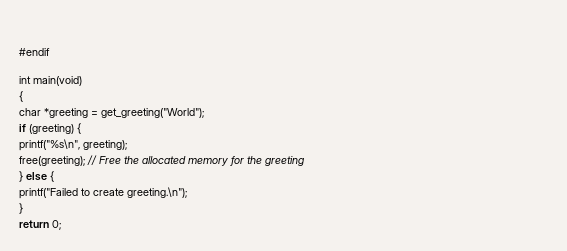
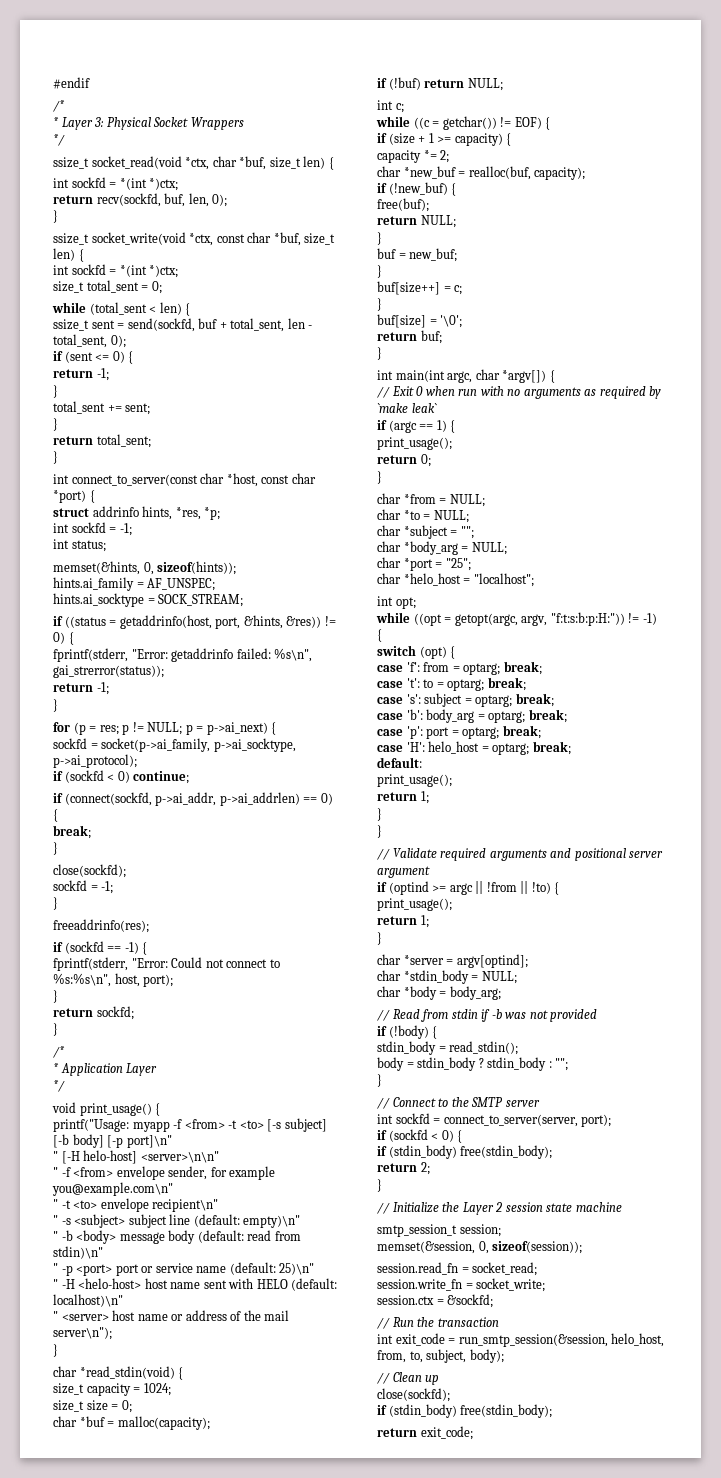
  #endif
- int main(void)
- {
- char *greeting = get_greeting("World");
- if (greeting) {
- printf("%s\n", greeting);
- free(greeting); // Free the allocated memory for the greeting
- } else {
- printf("Failed to create greeting.\n");
+ /*
+ * Layer 3: Physical Socket Wrappers
+ */
+ ssize_t socket_read(void *ctx, char *buf, size_t len) {
+ int sockfd = *(int *)ctx;
+ return recv(sockfd, buf, len, 0);
  }
+ ssize_t socket_write(void *ctx, const char *buf, size_t len) {
+ int sockfd = *(int *)ctx;
+ size_t total_sent = 0;
+ while (total_sent < len) {
+ ssize_t sent = send(sockfd, buf + total_sent, len - total_sent, 0);
+ if (sent <= 0) {
+ return -1;
+ }
+ total_sent += sent;
+ }
+ return total_sent;
+ }
+ int connect_to_server(const char *host, const char *port) {
+ struct addrinfo hints, *res, *p;
+ int sockfd = -1;
+ int status;
+ memset(&hints, 0, sizeof(hints));
+ hints.ai_family = AF_UNSPEC;
+ hints.ai_socktype = SOCK_STREAM;
+ if ((status = getaddrinfo(host, port, &hints, &res)) != 0) {
+ fprintf(stderr, "Error: getaddrinfo failed: %s\n", gai_strerror(status));
+ return -1;
+ }
+ for (p = res; p != NULL; p = p->ai_next) {
+ sockfd = socket(p->ai_family, p->ai_socktype, p->ai_protocol);
+ if (sockfd < 0) continue;
+ if (connect(sockfd, p->ai_addr, p->ai_addrlen) == 0) {
+ break;
+ }
+ close(sockfd);
+ sockfd = -1;
+ }
+ freeaddrinfo(res);
+ if (sockfd == -1) {
+ fprintf(stderr, "Error: Could not connect to %s:%s\n", host, port);
+ }
+ return sockfd;
+ }
+ /*
+ * Application Layer
+ */
+ void print_usage() {
+ printf("Usage: myapp -f <from> -t <to> [-s subject] [-b body] [-p port]\n"
+ " [-H helo-host] <server>\n\n"
+ " -f <from> envelope sender, for example you@example.com\n"
+ " -t <to> envelope recipient\n"
+ " -s <subject> subject line (default: empty)\n"
+ " -b <body> message body (default: read from stdin)\n"
+ " -p <port> port or service name (default: 25)\n"
+ " -H <helo-host> host name sent with HELO (default: localhost)\n"
+ " <server> host name or address of the mail server\n");
+ }
+ char *read_stdin(void) {
+ size_t capacity = 1024;
+ size_t size = 0;
+ char *buf = malloc(capacity);
+ if (!buf) return NULL;
+ int c;
+ while ((c = getchar()) != EOF) {
+ if (size + 1 >= capacity) {
+ capacity *= 2;
+ char *new_buf = realloc(buf, capacity);
+ if (!new_buf) {
+ free(buf);
+ return NULL;
+ }
+ buf = new_buf;
+ }
+ buf[size++] = c;
+ }
+ buf[size] = '\0';
+ return buf;
+ }
+ int main(int argc, char *argv[]) {
+ // Exit 0 when run with no arguments as required by `make leak`
+ if (argc == 1) {
+ print_usage();
  return 0;
+ }
+ char *from = NULL;
+ char *to = NULL;
+ char *subject = "";
+ char *body_arg = NULL;
+ char *port = "25";
+ char *helo_host = "localhost";
+ int opt;
+ while ((opt = getopt(argc, argv, "f:t:s:b:p:H:")) != -1) {
+ switch (opt) {
+ case 'f': from = optarg; break;
+ case 't': to = optarg; break;
+ case 's': subject = optarg; break;
+ case 'b': body_arg = optarg; break;
+ case 'p': port = optarg; break;
+ case 'H': helo_host = optarg; break;
+ default:
+ print_usage();
+ return 1;
+ }
+ }
+ // Validate required arguments and positional server argument
+ if (optind >= argc || !from || !to) {
+ print_usage();
+ return 1;
+ }
+ char *server = argv[optind];
+ char *stdin_body = NULL;
+ char *body = body_arg;
+ // Read from stdin if -b was not provided
+ if (!body) {
+ stdin_body = read_stdin();
+ body = stdin_body ? stdin_body : "";
+ }
+ // Connect to the SMTP server
+ int sockfd = connect_to_server(server, port);
+ if (sockfd < 0) {
+ if (stdin_body) free(stdin_body);
+ return 2;
+ }
+ // Initialize the Layer 2 session state machine
+ smtp_session_t session;
+ memset(&session, 0, sizeof(session));
+ session.read_fn = socket_read;
+ session.write_fn = socket_write;
+ session.ctx = &sockfd;
+ // Run the transaction
+ int exit_code = run_smtp_session(&session, helo_host, from, to, subject, body);
+ // Clean up
+ close(sockfd);
+ if (stdin_body) free(stdin_body);
+ return exit_code;

